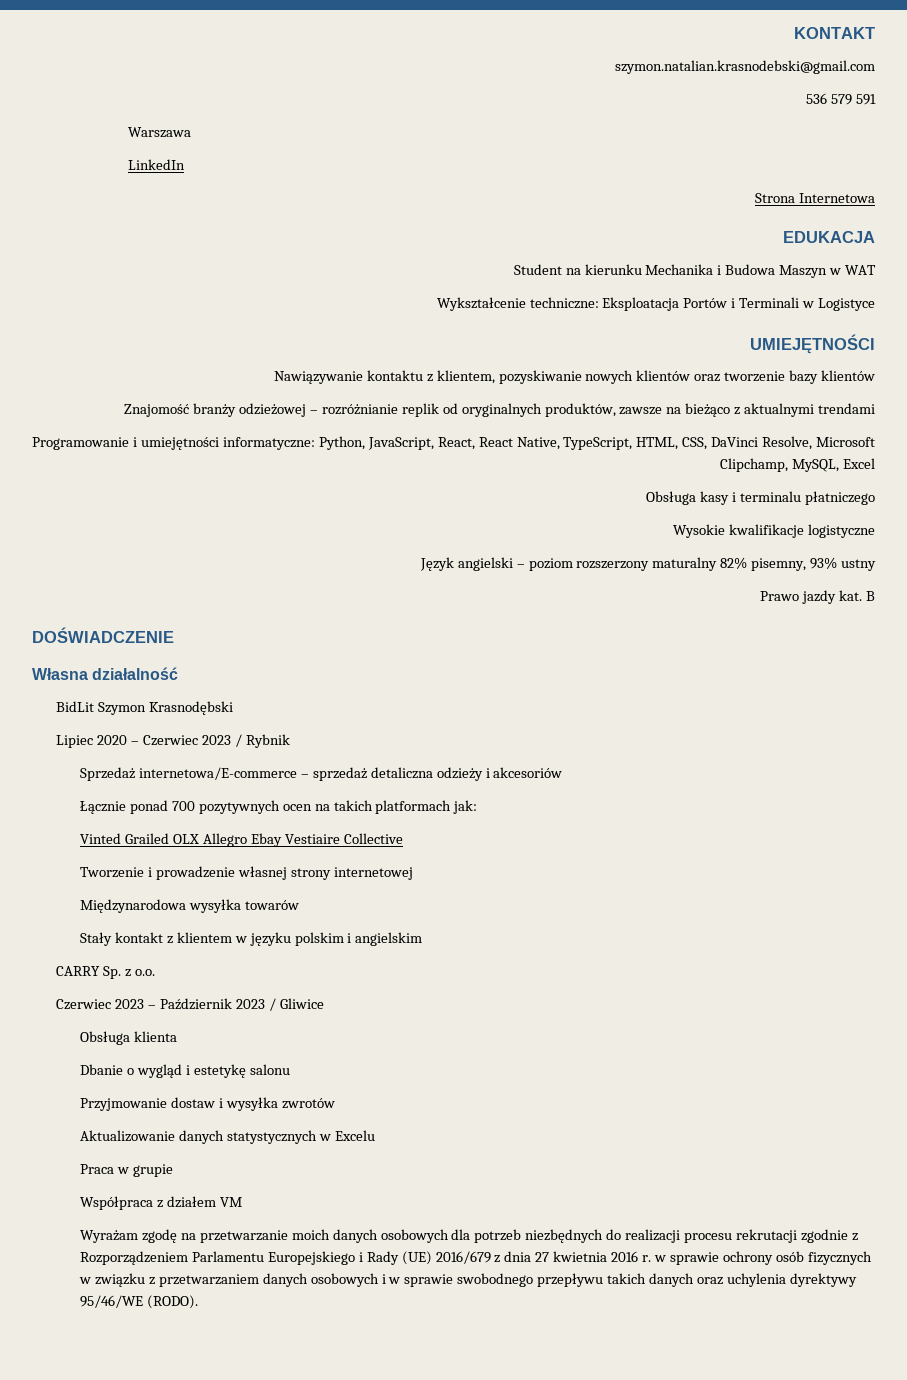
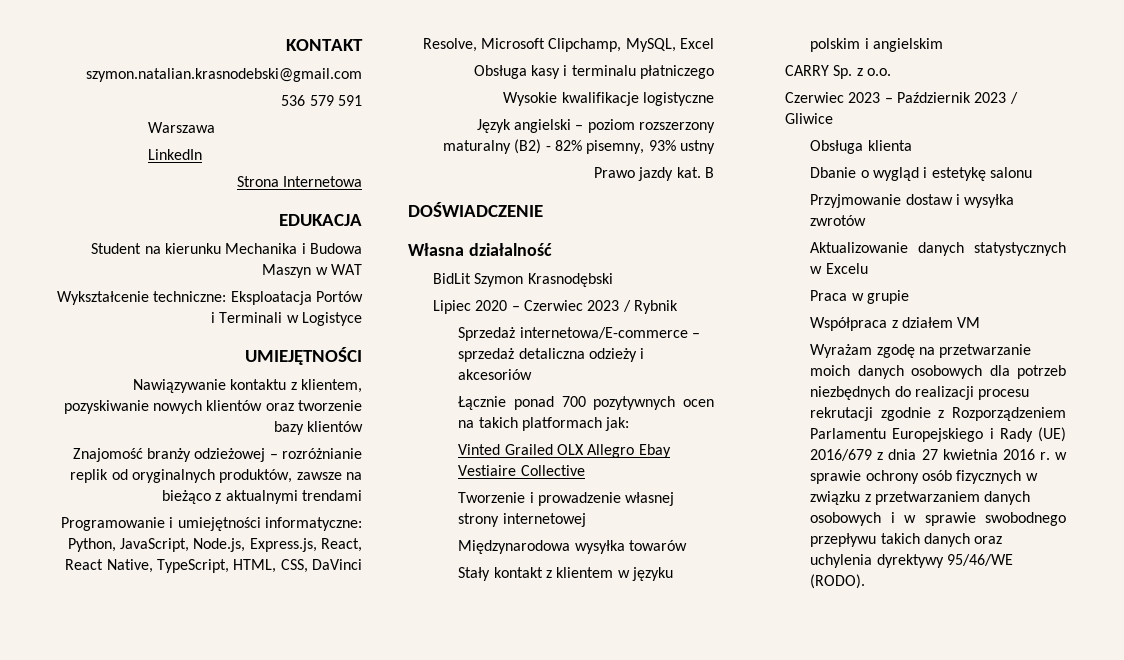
- Programowanie i umiejętności informatyczne: Python, JavaScript, React, React Native, TypeScript, HTML, CSS, DaVinci Resolve, Microsoft Clipchamp, MySQL, Excel
+ Programowanie i umiejętności informatyczne: Python, JavaScript, Node.js, Express.js, React, React Native, TypeScript, HTML, CSS, DaVinci Resolve, Microsoft Clipchamp, MySQL, Excel
- Język angielski – poziom rozszerzony maturalny 82% pisemny, 93% ustny
+ Język angielski – poziom rozszerzony maturalny (B2) - 82% pisemny, 93% ustny

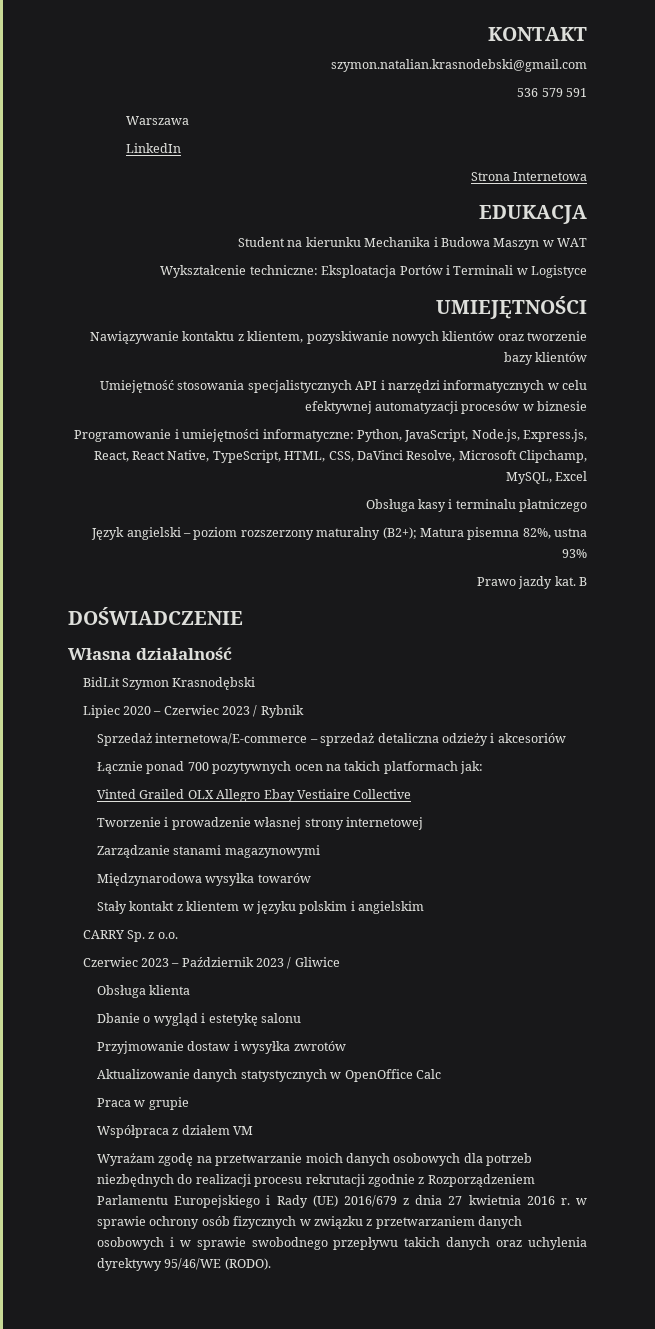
- Znajomość branży odzieżowej – rozróżnianie replik od oryginalnych produktów, zawsze na bieżąco z aktualnymi trendami
+ Umiejętność stosowania specjalistycznych API i narzędzi informatycznych w celu efektywnej automatyzacji procesów w biznesie
- Wysokie kwalifikacje logistyczne
- Język angielski – poziom rozszerzony maturalny (B2) - 82% pisemny, 93% ustny
+ Język angielski – poziom rozszerzony maturalny (B2+); Matura pisemna 82%, ustna 93%
+ Zarządzanie stanami magazynowymi
- Aktualizowanie danych statystycznych w Excelu
+ Aktualizowanie danych statystycznych w OpenOffice Calc

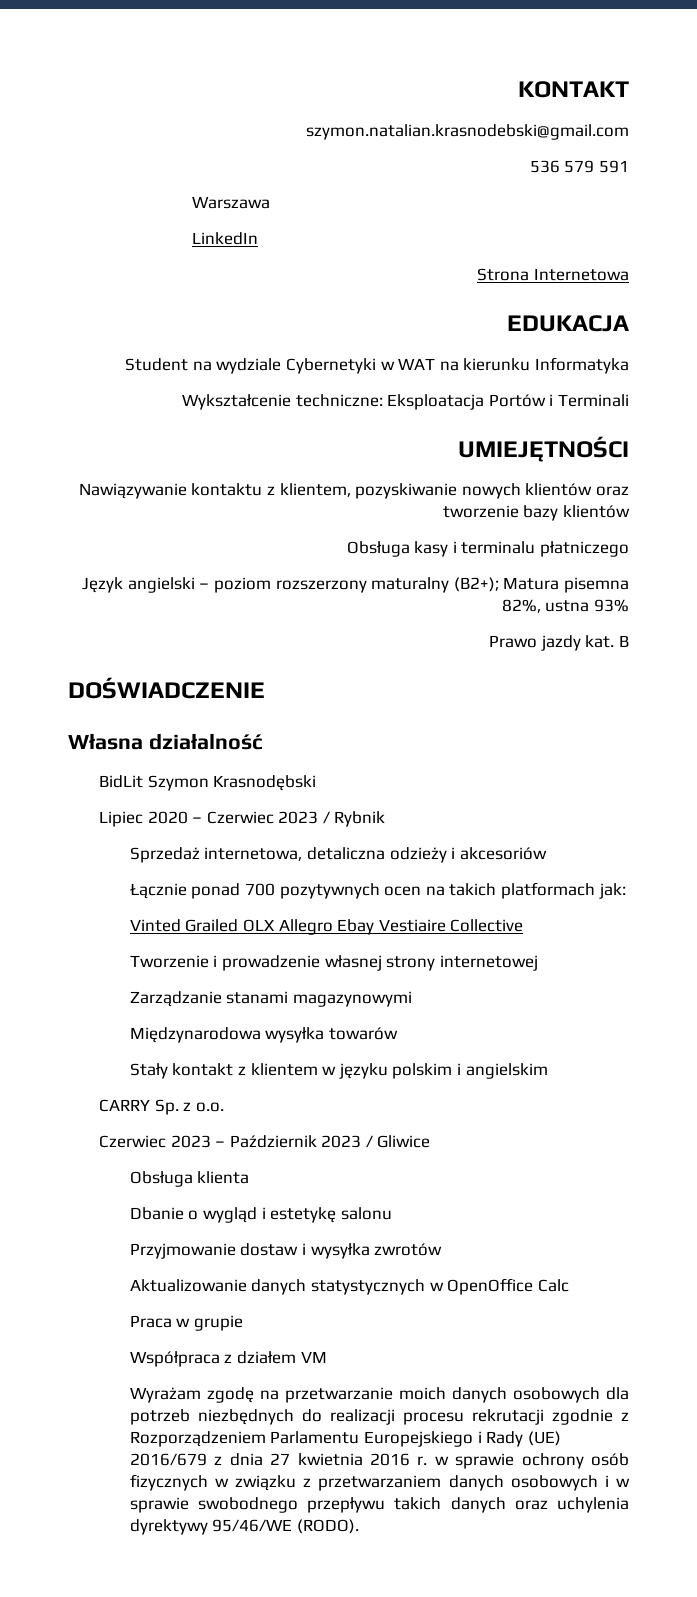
- Student na kierunku Mechanika i Budowa Maszyn w WAT
+ Student na wydziale Cybernetyki w WAT na kierunku Informatyka
- Wykształcenie techniczne: Eksploatacja Portów i Terminali w Logistyce
+ Wykształcenie techniczne: Eksploatacja Portów i Terminali
- Umiejętność stosowania specjalistycznych API i narzędzi informatycznych w celu efektywnej automatyzacji procesów w biznesie
- Programowanie i umiejętności informatyczne: Python, JavaScript, Node.js, Express.js, React, React Native, TypeScript, HTML, CSS, DaVinci Resolve, Microsoft Clipchamp, MySQL, Excel
- Sprzedaż internetowa/E-commerce – sprzedaż detaliczna odzieży i akcesoriów
+ Sprzedaż internetowa, detaliczna odzieży i akcesoriów

